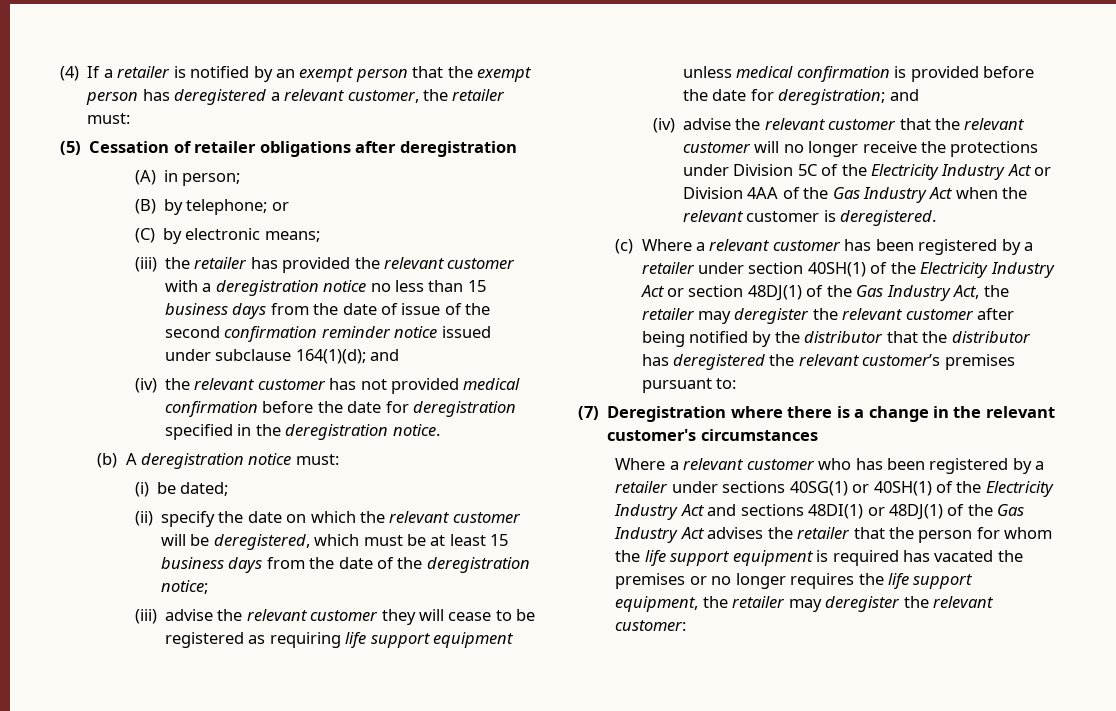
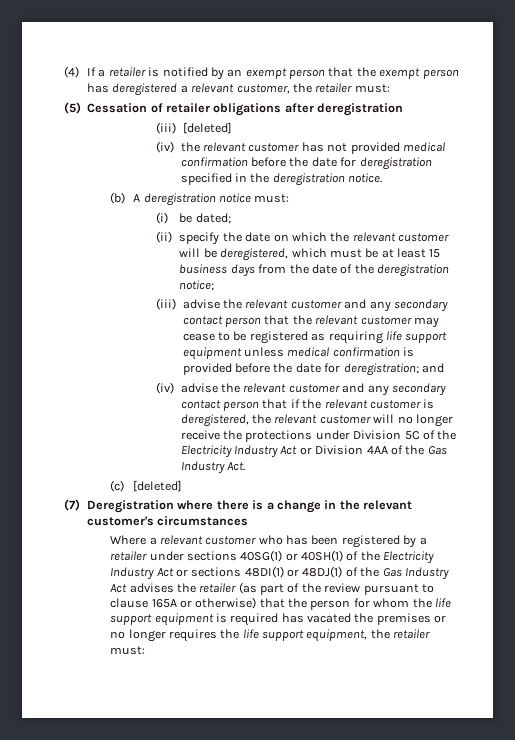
- (A) in person;
- (B) by telephone; or
- (C) by electronic means;
- (iii) the retailer has provided the relevant customer with a deregistration notice no less than 15 business days from the date of issue of the second confirmation reminder notice issued under subclause 164(1)(d); and
+ (iii) [deleted]
- (iii) advise the relevant customer they will cease to be registered as requiring life support equipment unless medical confirmation is provided before the date for deregistration; and
+ (iii) advise the relevant customer and any secondary contact person that the relevant customer may cease to be registered as requiring life support equipment unless medical confirmation is provided before the date for deregistration; and
- (iv) advise the relevant customer that the relevant customer will no longer receive the protections under Division 5C of the Electricity Industry Act or Division 4AA of the Gas Industry Act when the relevant customer is deregistered.
- (c) Where a relevant customer has been registered by a retailer under section 40SH(1) of the Electricity Industry Act or section 48DJ(1) of the Gas Industry Act, the retailer may deregister the relevant customer after being notified by the distributor that the distributor has deregistered the relevant customer’s premises pursuant to:
+ (iv) advise the relevant customer and any secondary contact person that if the relevant customer is deregistered, the relevant customer will no longer receive the protections under Division 5C of the Electricity Industry Act or Division 4AA of the Gas Industry Act.
+ (c) [deleted]
- Where a relevant customer who has been registered by a retailer under sections 40SG(1) or 40SH(1) of the Electricity Industry Act and sections 48DI(1) or 48DJ(1) of the Gas Industry Act advises the retailer that the person for whom the life support equipment is required has vacated the premises or no longer requires the life support equipment, the retailer may deregister the relevant customer:
+ Where a relevant customer who has been registered by a retailer under sections 40SG(1) or 40SH(1) of the Electricity Industry Act or sections 48DI(1) or 48DJ(1) of the Gas Industry Act advises the retailer (as part of the review pursuant to clause 165A or otherwise) that the person for whom the life support equipment is required has vacated the premises or no longer requires the life support equipment, the retailer must:

